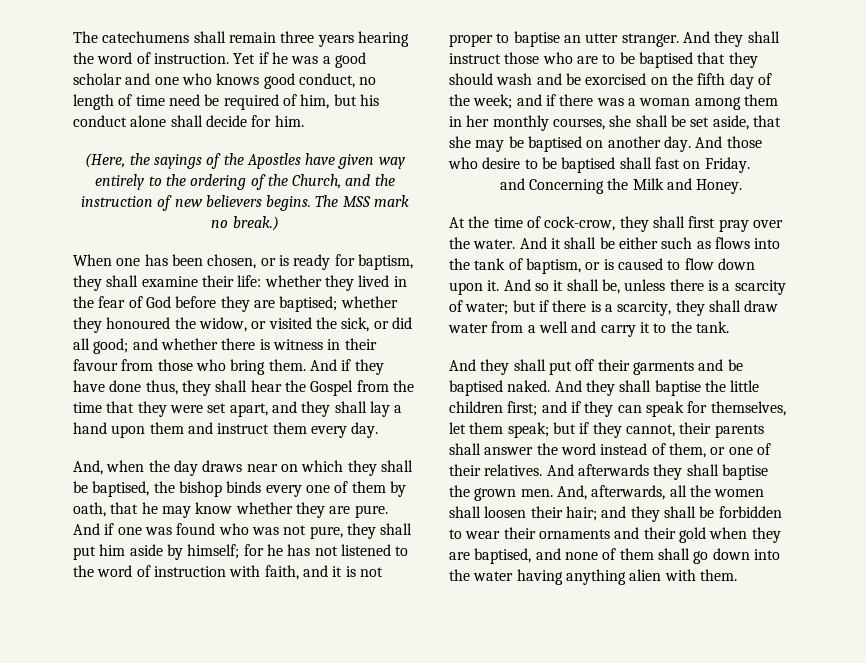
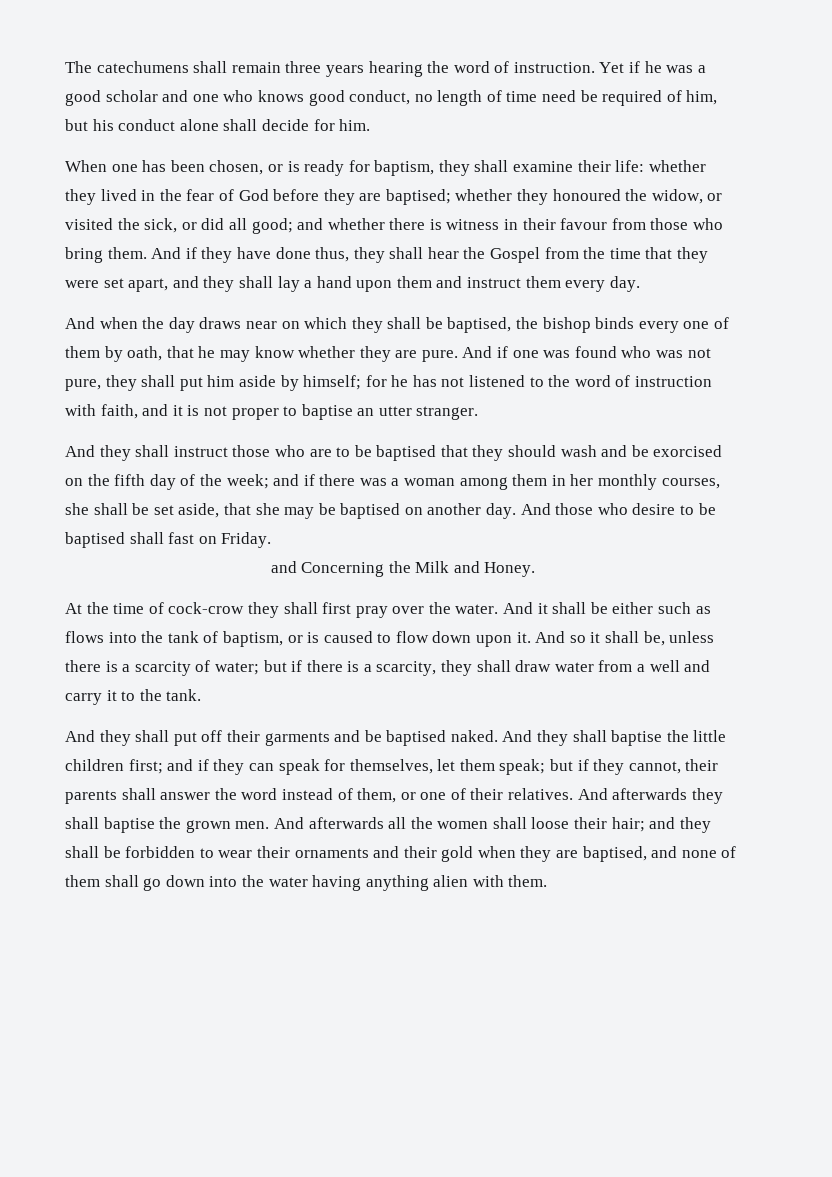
- (Here, the sayings of the Apostles have given way entirely to the ordering of the Church, and the instruction of new believers begins. The MSS mark no break.)
- And, when the day draws near on which they shall be baptised, the bishop binds every one of them by oath, that he may know whether they are pure.
+ And when the day draws near on which they shall be baptised, the bishop binds every one of them by oath, that he may know whether they are pure.
- for he has not listened to the word of instruction with faith, and it is not proper to baptise an utter stranger. And they shall instruct those who are to be baptised that they should wash and be exorcised on the fifth day of the week;
+ for he has not listened to the word of instruction with faith, and it is not proper to baptise an utter stranger.
+ And they shall instruct those who are to be baptised that they should wash and be exorcised on the fifth day of the week;
- At the time of cock-crow, they shall first pray over the water.
+ At the time of cock-crow they shall first pray over the water.
- And, afterwards, all the women shall loosen their hair; and they shall be forbidden to wear their ornaments and their gold when they are baptised, and none of them shall go down into the water having anything alien with them.
+ And afterwards all the women shall loose their hair; and they shall be forbidden to wear their ornaments and their gold when they are baptised, and none of them shall go down into the water having anything alien with them.

